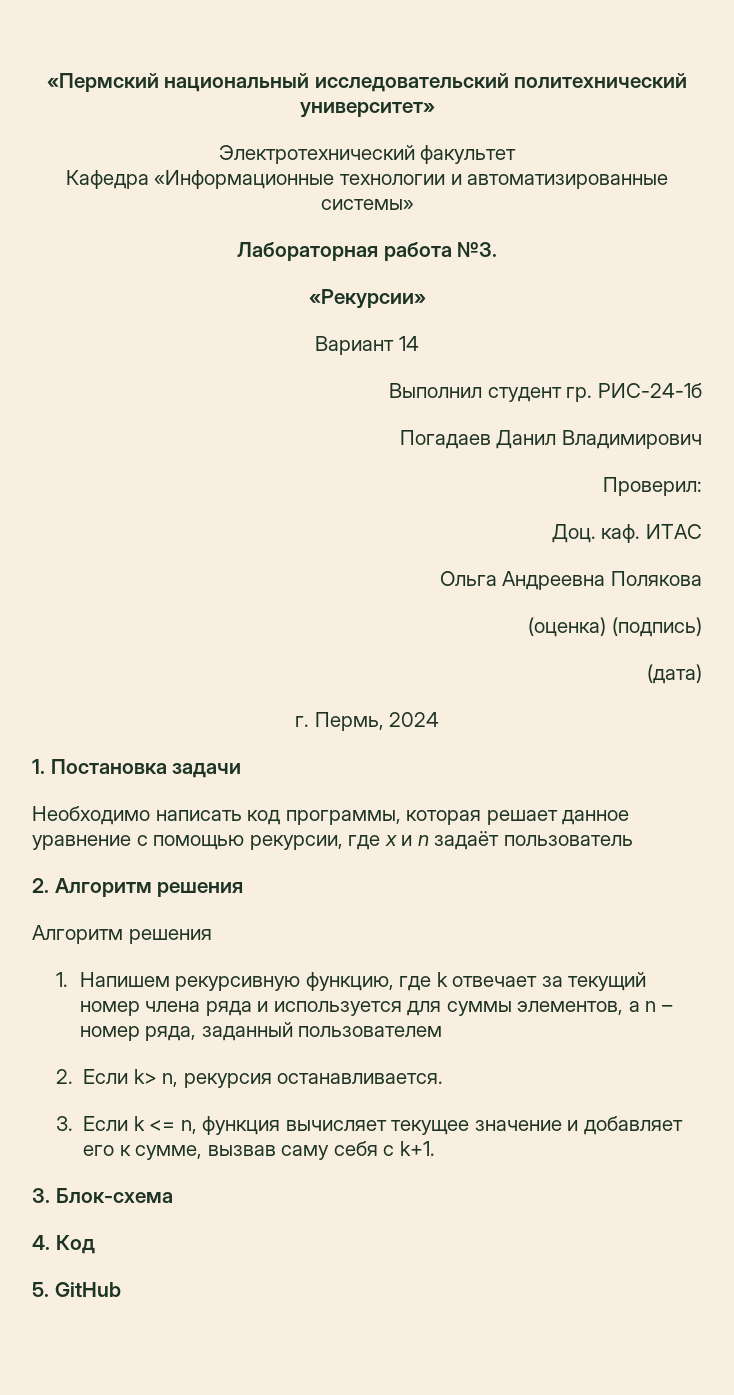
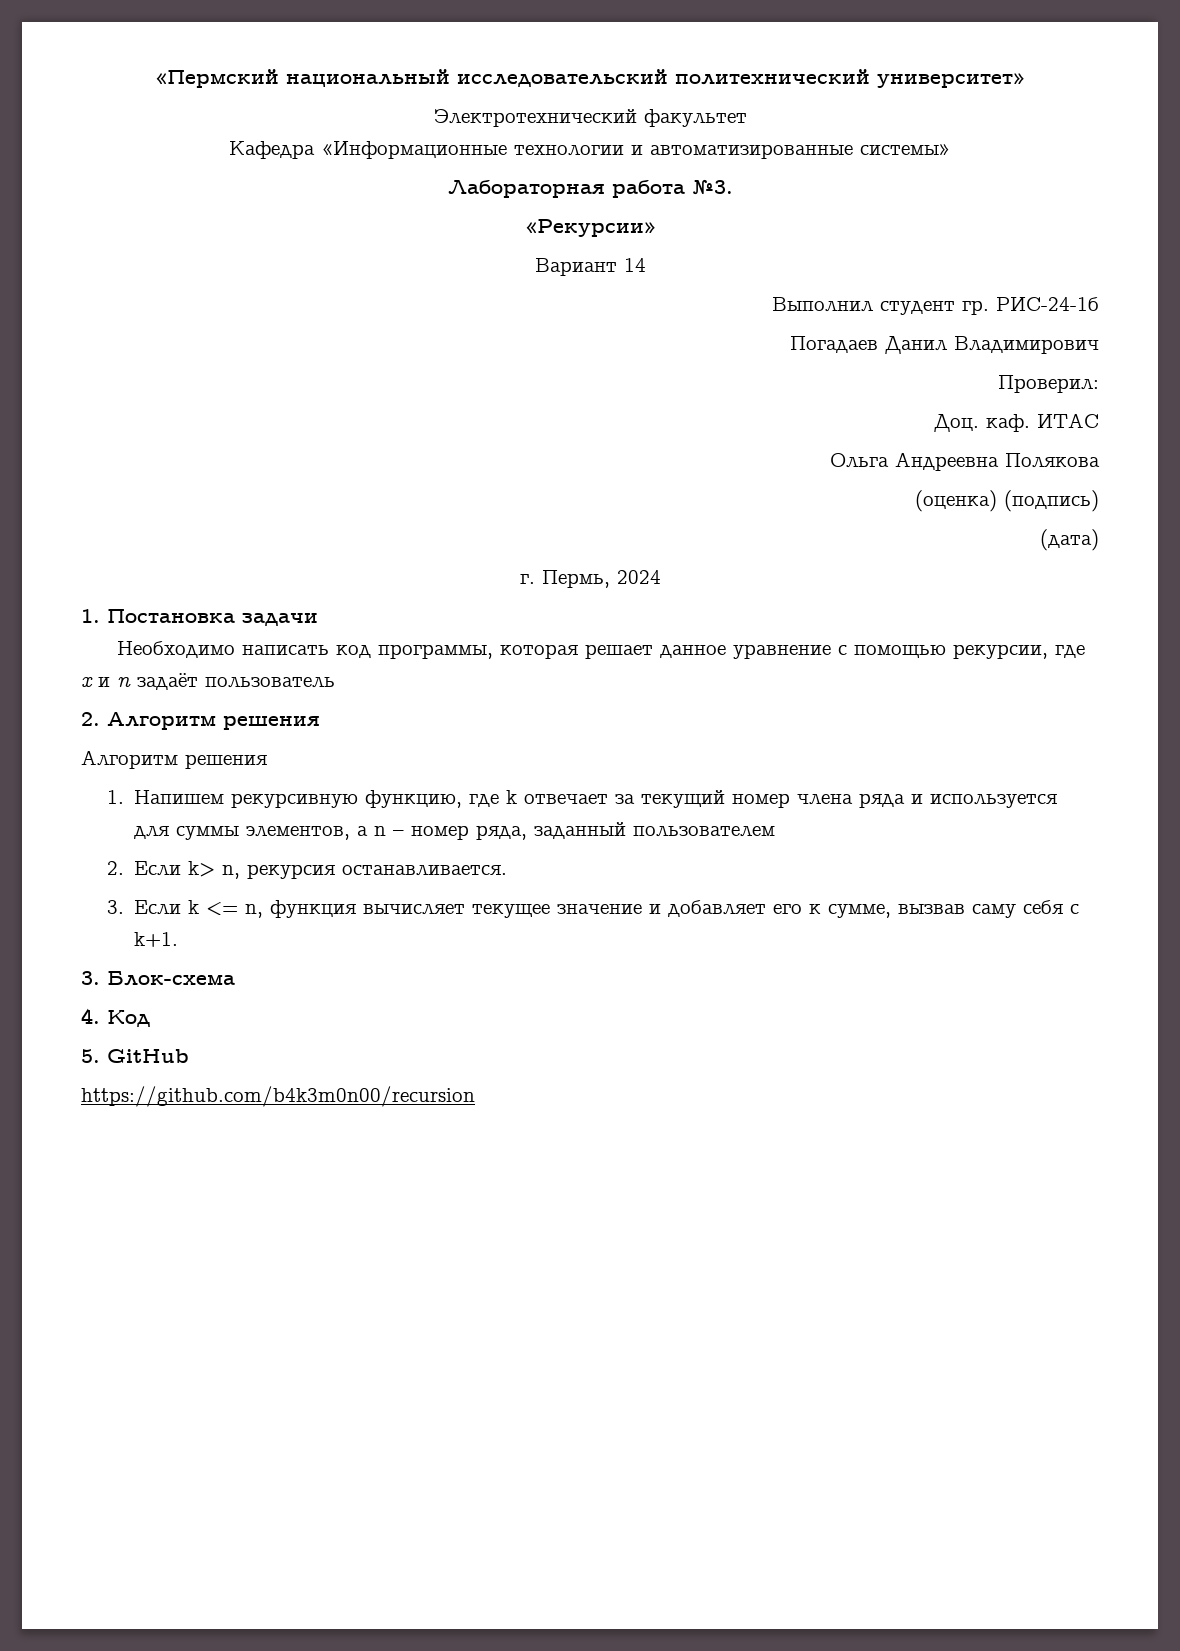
+ https://github.com/b4k3m0n00/recursion

